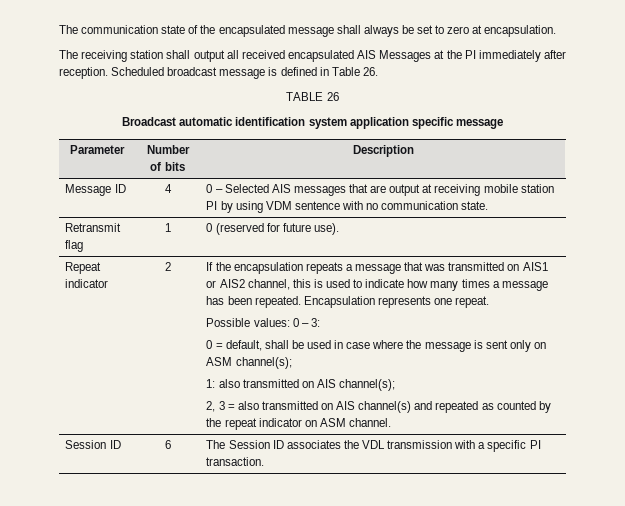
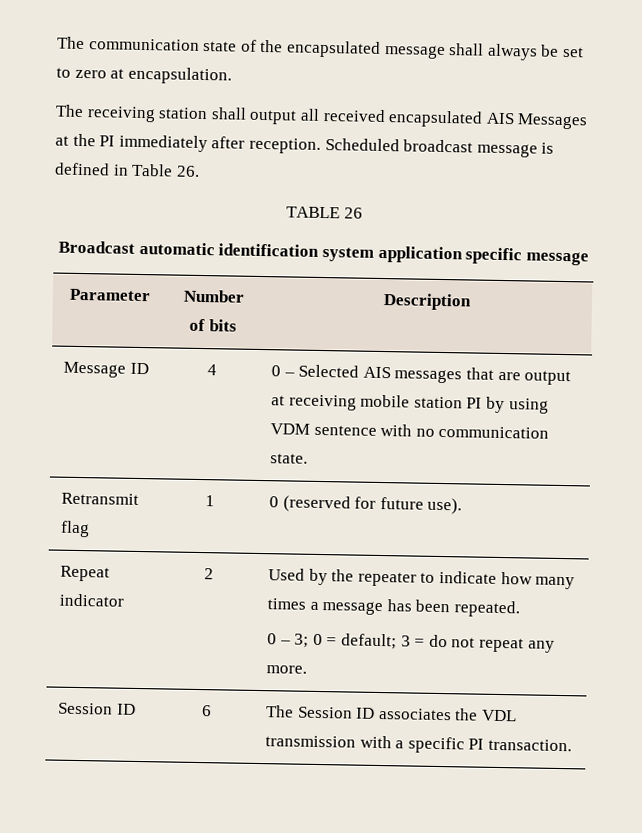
- If the encapsulation repeats a message that was transmitted on AIS1 or AIS2 channel, this is used to indicate how many times a message has been repeated. Encapsulation represents one repeat.
- Possible values: 0 – 3:
- 0 = default, shall be used in case where the message is sent only on ASM channel(s);
- 1: also transmitted on AIS channel(s);
- 2, 3 = also transmitted on AIS channel(s) and repeated as counted by the repeat indicator on ASM channel.
+ Used by the repeater to indicate how many times a message has been repeated.
+ 0 – 3; 0 = default; 3 = do not repeat any more.

